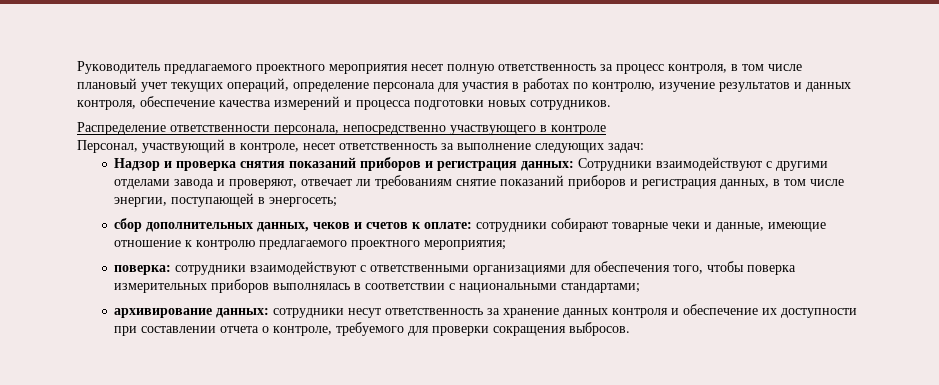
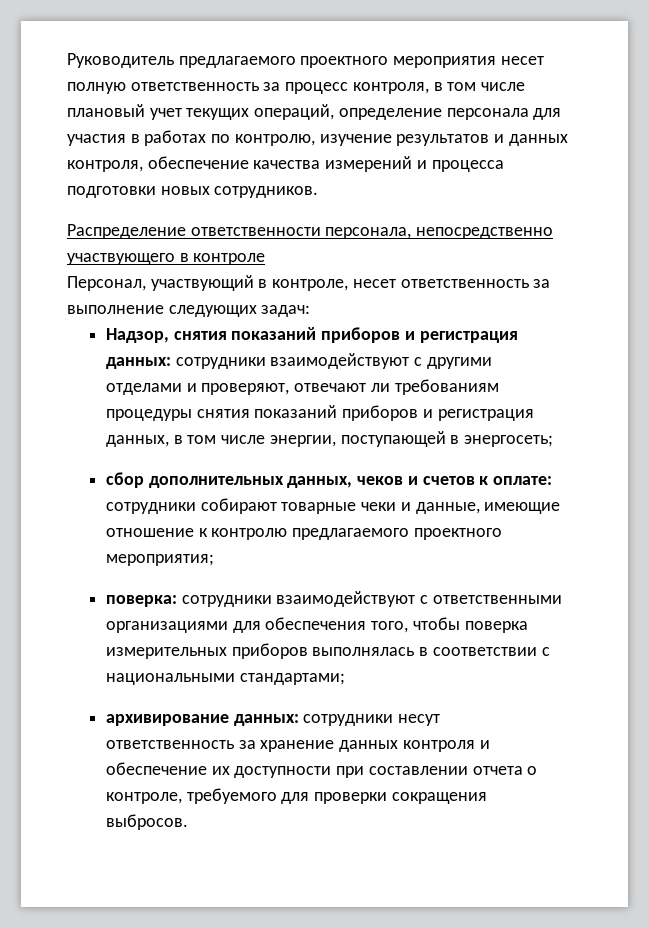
- Надзор и проверка снятия показаний приборов и регистрация данных: Сотрудники взаимодействуют с другими отделами завода и проверяют, отвечает ли требованиям снятие показаний приборов и регистрация данных, в том числе энергии, поступающей в энергосеть;
+ Надзор, снятия показаний приборов и регистрация данных: сотрудники взаимодействуют с другими отделами и проверяют, отвечают ли требованиям процедуры снятия показаний приборов и регистрация данных, в том числе энергии, поступающей в энергосеть;

